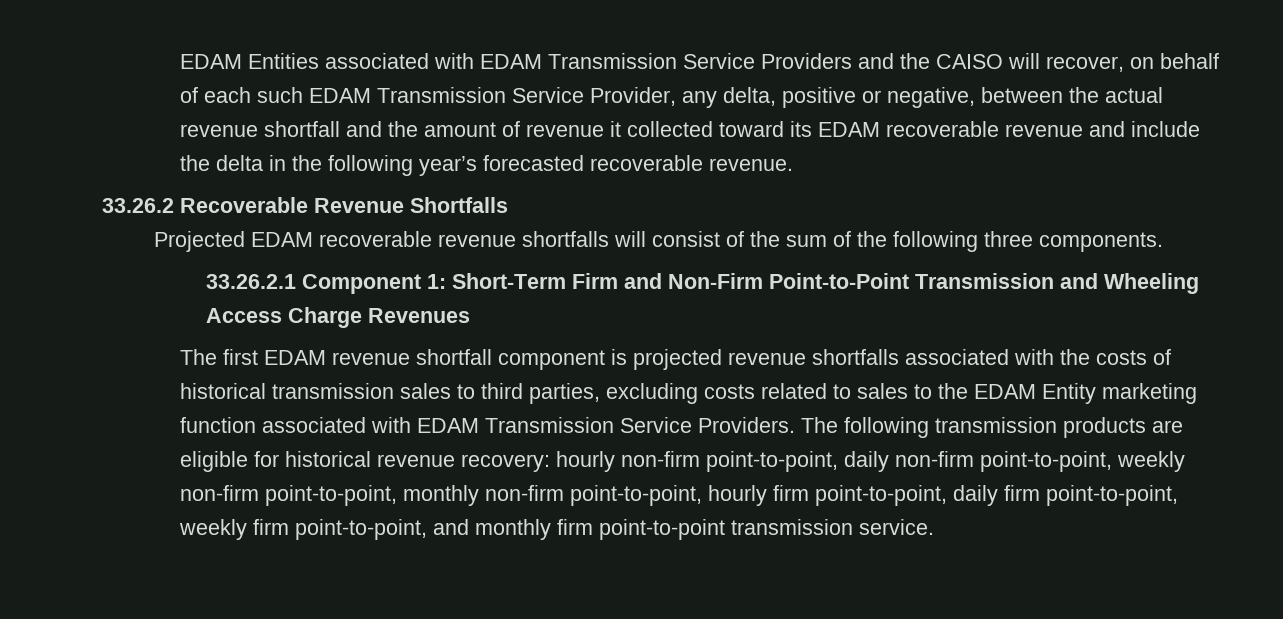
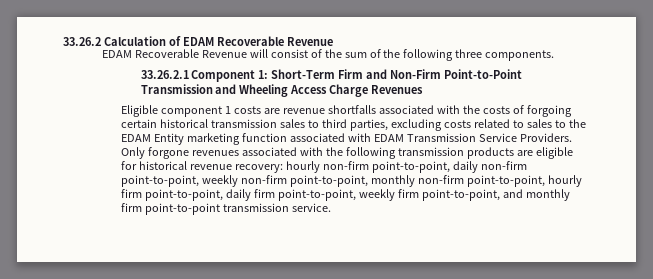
- EDAM Entities associated with EDAM Transmission Service Providers and the CAISO will recover, on behalf of each such EDAM Transmission Service Provider, any delta, positive or negative, between the actual revenue shortfall and the amount of revenue it collected toward its EDAM recoverable revenue and include the delta in the following year’s forecasted recoverable revenue.
- 33.26.2 Recoverable Revenue Shortfalls
- Projected EDAM recoverable revenue shortfalls will consist of the sum of the following three components.
+ 33.26.2 Calculation of EDAM Recoverable Revenue
+ EDAM Recoverable Revenue will consist of the sum of the following three components.
- The first EDAM revenue shortfall component is projected revenue shortfalls associated with the costs of historical transmission sales to third parties, excluding costs related to sales to the EDAM Entity marketing function associated with EDAM Transmission Service Providers.
+ Eligible component 1 costs are revenue shortfalls associated with the costs of forgoing certain historical transmission sales to third parties, excluding costs related to sales to the EDAM Entity marketing function associated with EDAM Transmission Service Providers.
- The following transmission products are eligible for historical revenue recovery: hourly non-firm point-to-point, daily non-firm point-to-point, weekly non-firm point-to-point, monthly non-firm point-to-point, hourly firm point-to-point, daily firm point-to-point, weekly firm point-to-point, and monthly firm point-to-point transmission service.
+ Only forgone revenues associated with the following transmission products are eligible for historical revenue recovery: hourly non-firm point-to-point, daily non-firm point-to-point, weekly non-firm point-to-point, monthly non-firm point-to-point, hourly firm point-to-point, daily firm point-to-point, weekly firm point-to-point, and monthly firm point-to-point transmission service.

